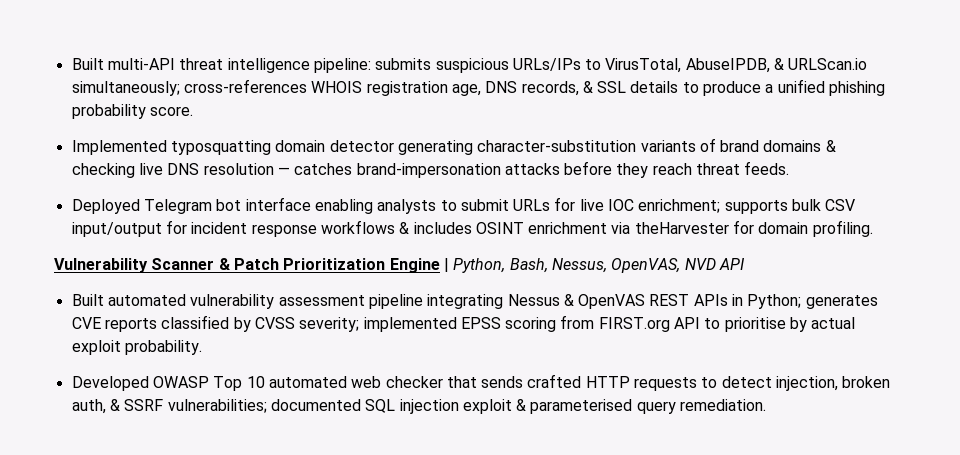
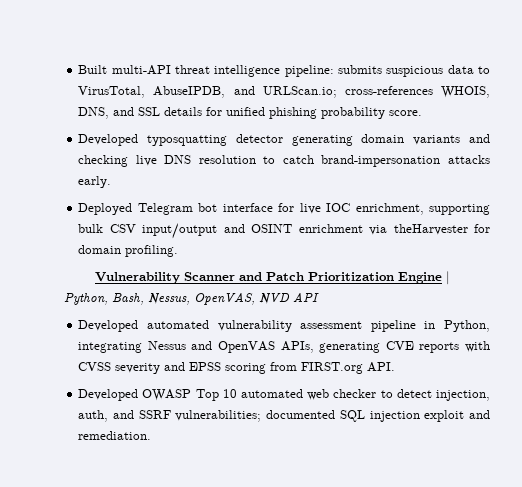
- Built multi-API threat intelligence pipeline: submits suspicious URLs/IPs to VirusTotal, AbuseIPDB, & URLScan.io simultaneously; cross-references WHOIS registration age, DNS records, & SSL details to produce a unified phishing probability score.
- Implemented typosquatting domain detector generating character-substitution variants of brand domains & checking live DNS resolution — catches brand-impersonation attacks before they reach threat feeds.
+ Built multi-API threat intelligence pipeline: submits suspicious data to VirusTotal, AbuseIPDB, and URLScan.io; cross-references WHOIS, DNS, and SSL details for unified phishing probability score.
+ Developed typosquatting detector generating domain variants and checking live DNS resolution to catch brand-impersonation attacks early.
- Deployed Telegram bot interface enabling analysts to submit URLs for live IOC enrichment; supports bulk CSV input/output for incident response workflows & includes OSINT enrichment via theHarvester for domain profiling.
+ Deployed Telegram bot interface for live IOC enrichment, supporting bulk CSV input/output and OSINT enrichment via theHarvester for domain profiling.
- Vulnerability Scanner & Patch Prioritization Engine | Python, Bash, Nessus, OpenVAS, NVD API
+ Vulnerability Scanner and Patch Prioritization Engine | Python, Bash, Nessus, OpenVAS, NVD API
- Built automated vulnerability assessment pipeline integrating Nessus & OpenVAS REST APIs in Python; generates CVE reports classified by CVSS severity; implemented EPSS scoring from FIRST.org API to prioritise by actual exploit probability.
+ Developed automated vulnerability assessment pipeline in Python, integrating Nessus and OpenVAS APIs, generating CVE reports with CVSS severity and EPSS scoring from FIRST.org API.
- Developed OWASP Top 10 automated web checker that sends crafted HTTP requests to detect injection, broken auth, & SSRF vulnerabilities; documented SQL injection exploit & parameterised query remediation.
+ Developed OWASP Top 10 automated web checker to detect injection, auth, and SSRF vulnerabilities; documented SQL injection exploit and remediation.

